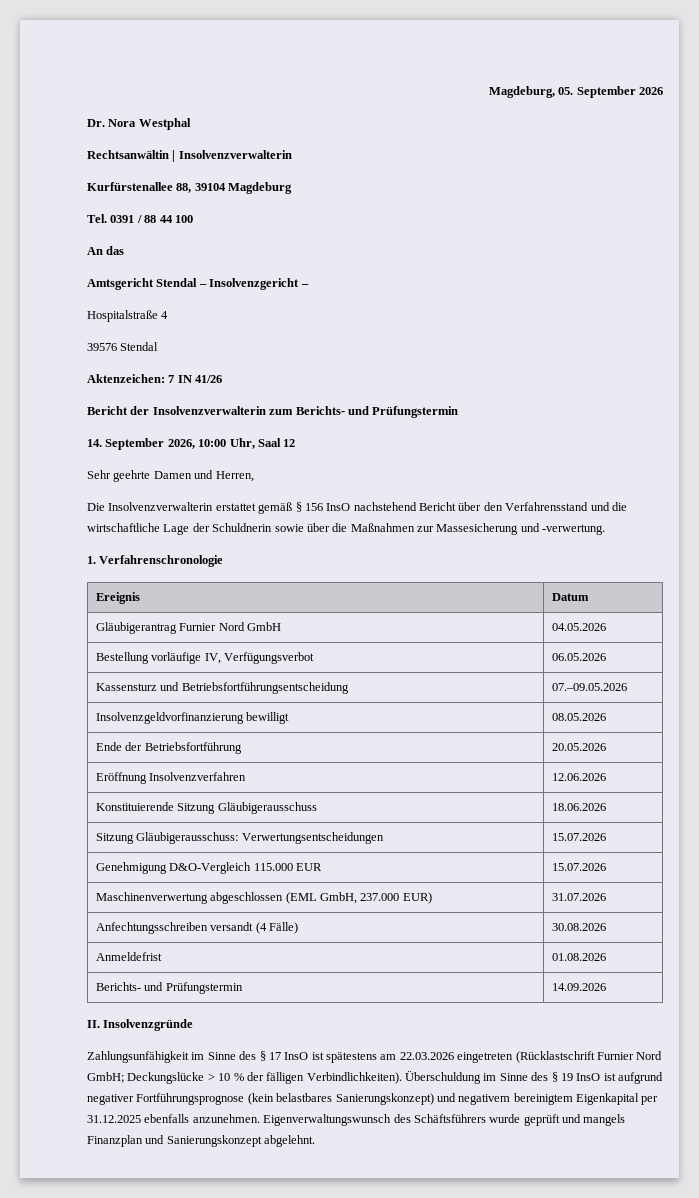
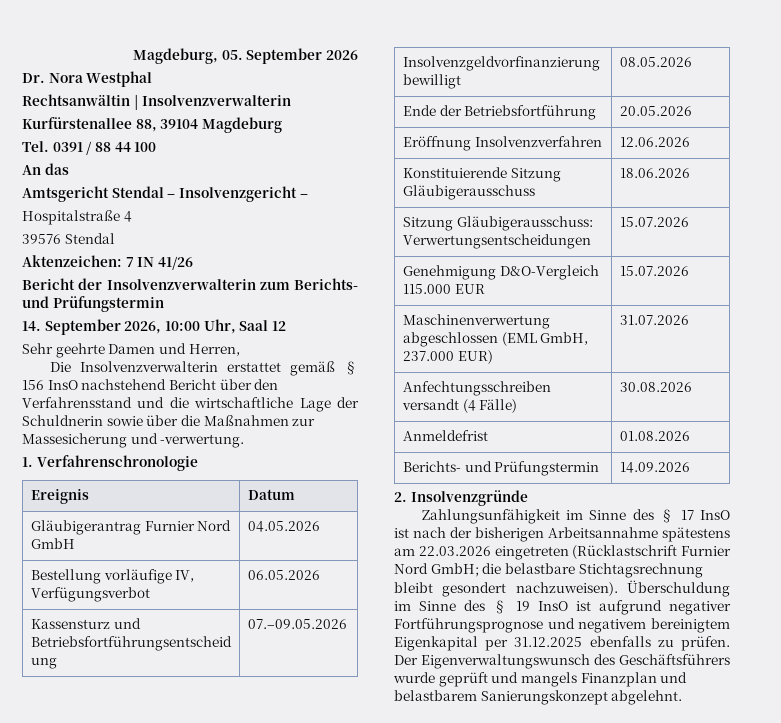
- II. Insolvenzgründe
+ 2. Insolvenzgründe
- Zahlungsunfähigkeit im Sinne des § 17 InsO ist spätestens am 22.03.2026 eingetreten (Rücklastschrift Furnier Nord GmbH; Deckungslücke > 10 % der fälligen Verbindlichkeiten).
+ Zahlungsunfähigkeit im Sinne des § 17 InsO ist nach der bisherigen Arbeitsannahme spätestens am 22.03.2026 eingetreten (Rücklastschrift Furnier Nord GmbH; die belastbare Stichtagsrechnung bleibt gesondert nachzuweisen).
- Überschuldung im Sinne des § 19 InsO ist aufgrund negativer Fortführungsprognose (kein belastbares Sanierungskonzept) und negativem bereinigtem Eigenkapital per 31.12.2025 ebenfalls anzunehmen. Eigenverwaltungswunsch des Schäftsführers wurde geprüft und mangels Finanzplan und Sanierungskonzept abgelehnt.
+ Überschuldung im Sinne des § 19 InsO ist aufgrund negativer Fortführungsprognose und negativem bereinigtem Eigenkapital per 31.12.2025 ebenfalls zu prüfen. Der Eigenverwaltungswunsch des Geschäftsführers wurde geprüft und mangels Finanzplan und belastbarem Sanierungskonzept abgelehnt.

